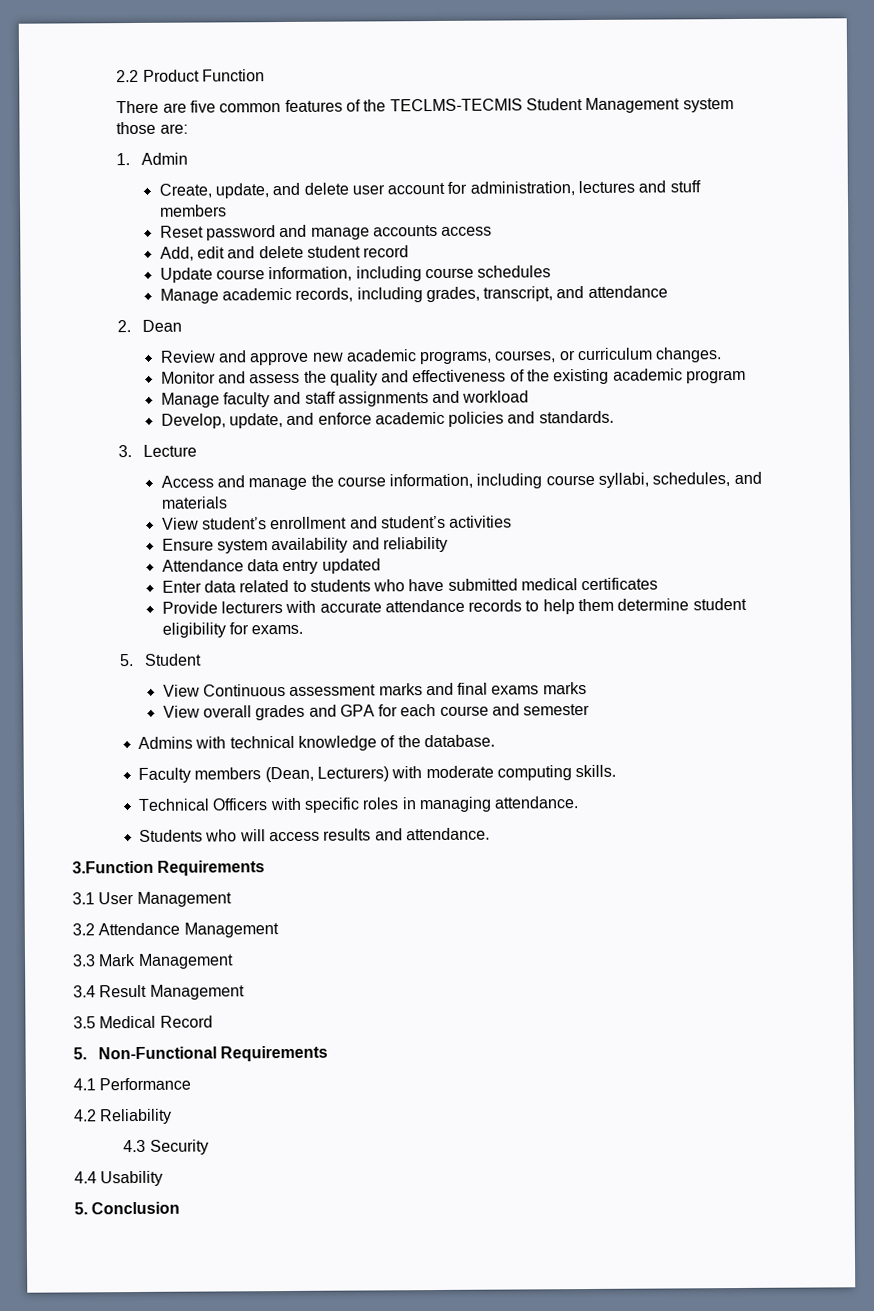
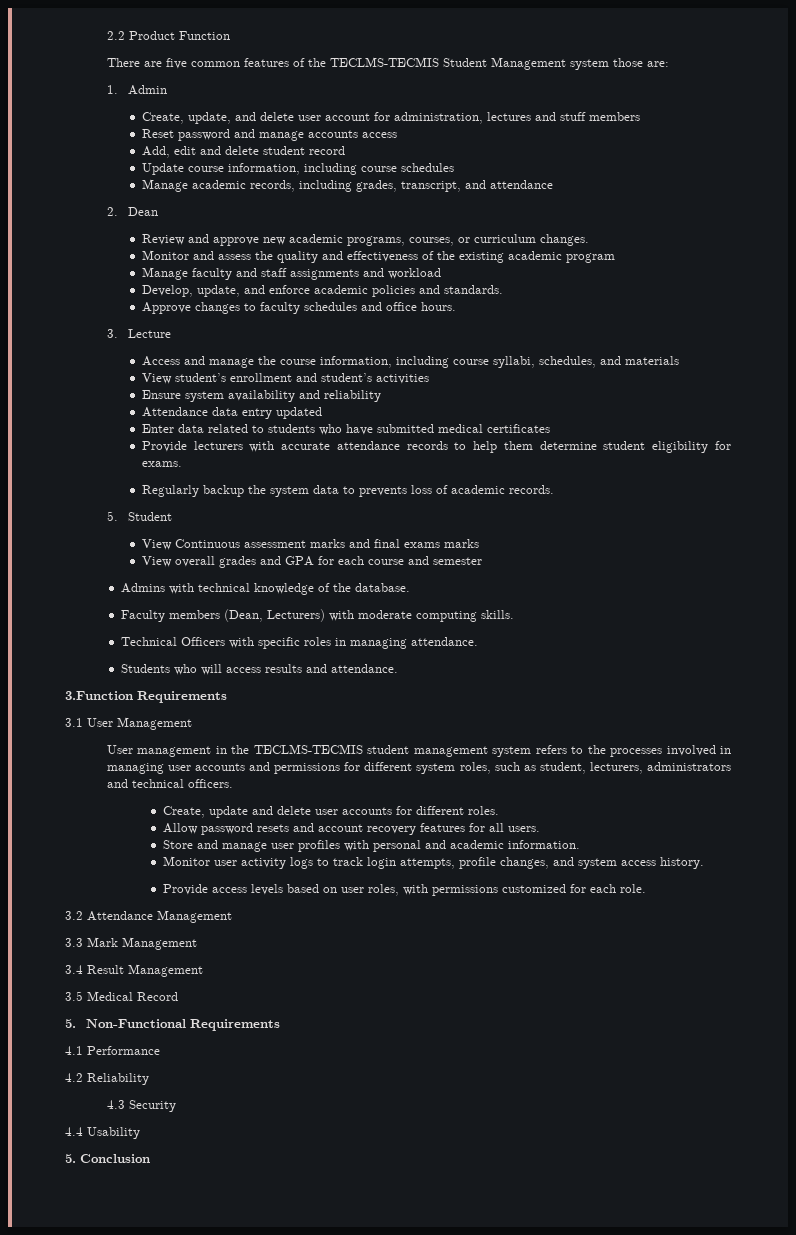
+ Approve changes to faculty schedules and office hours.
+ Regularly backup the system data to prevents loss of academic records.
+ User management in the TECLMS-TECMIS student management system refers to the processes involved in managing user accounts and permissions for different system roles, such as student, lecturers, administrators and technical officers.
+ Create, update and delete user accounts for different roles.
+ Allow password resets and account recovery features for all users.
+ Store and manage user profiles with personal and academic information.
+ Monitor user activity logs to track login attempts, profile changes, and system access history.
+ Provide access levels based on user roles, with permissions customized for each role.

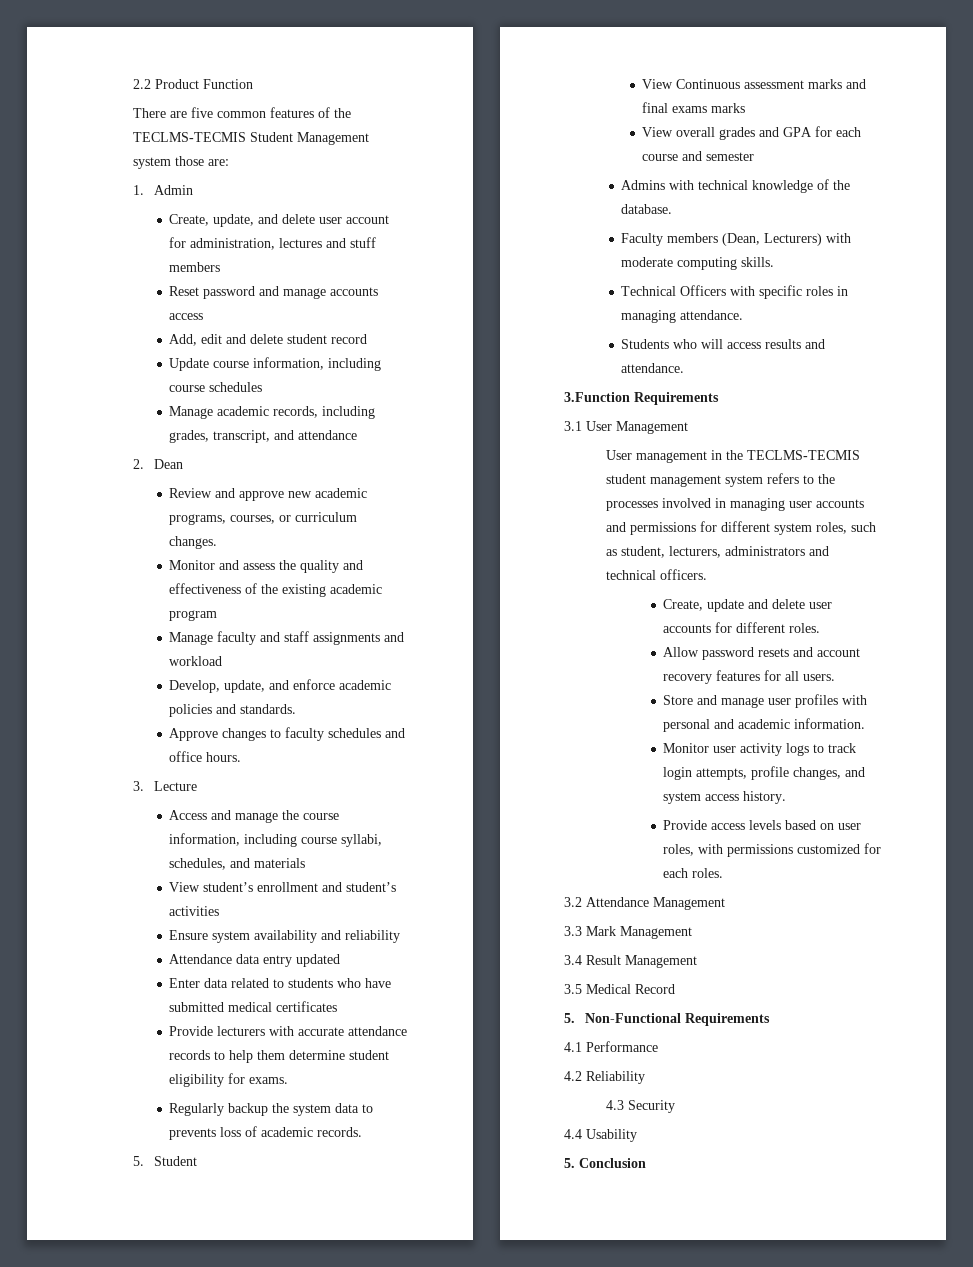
- Provide access levels based on user roles, with permissions customized for each role.
+ Provide access levels based on user roles, with permissions customized for each roles.

